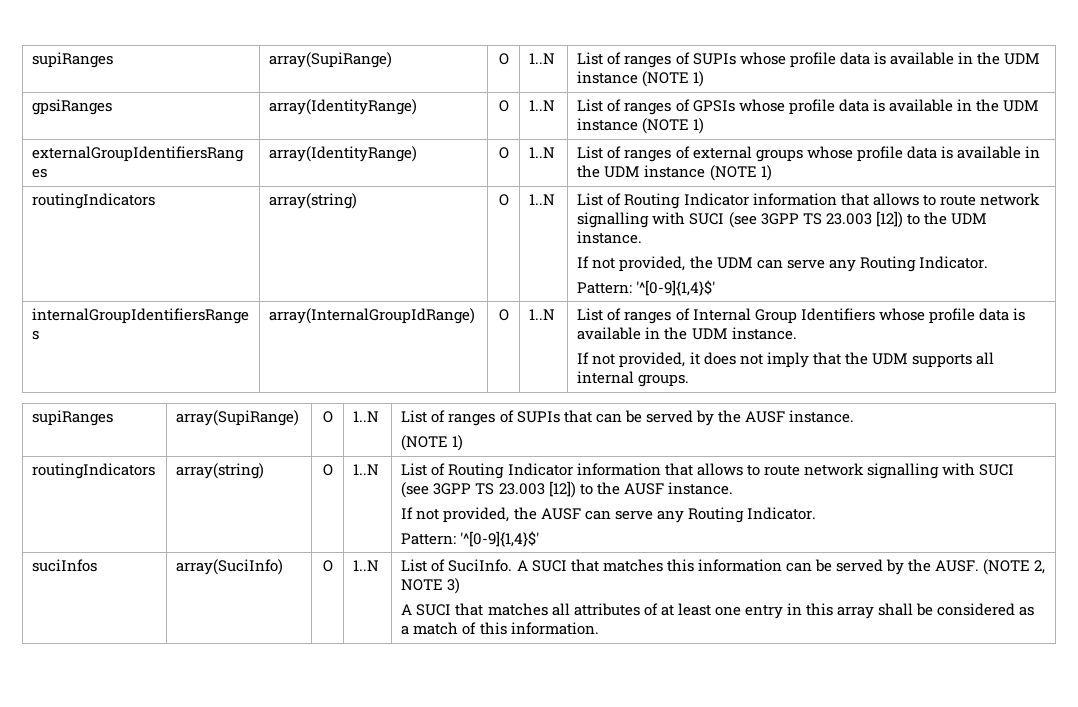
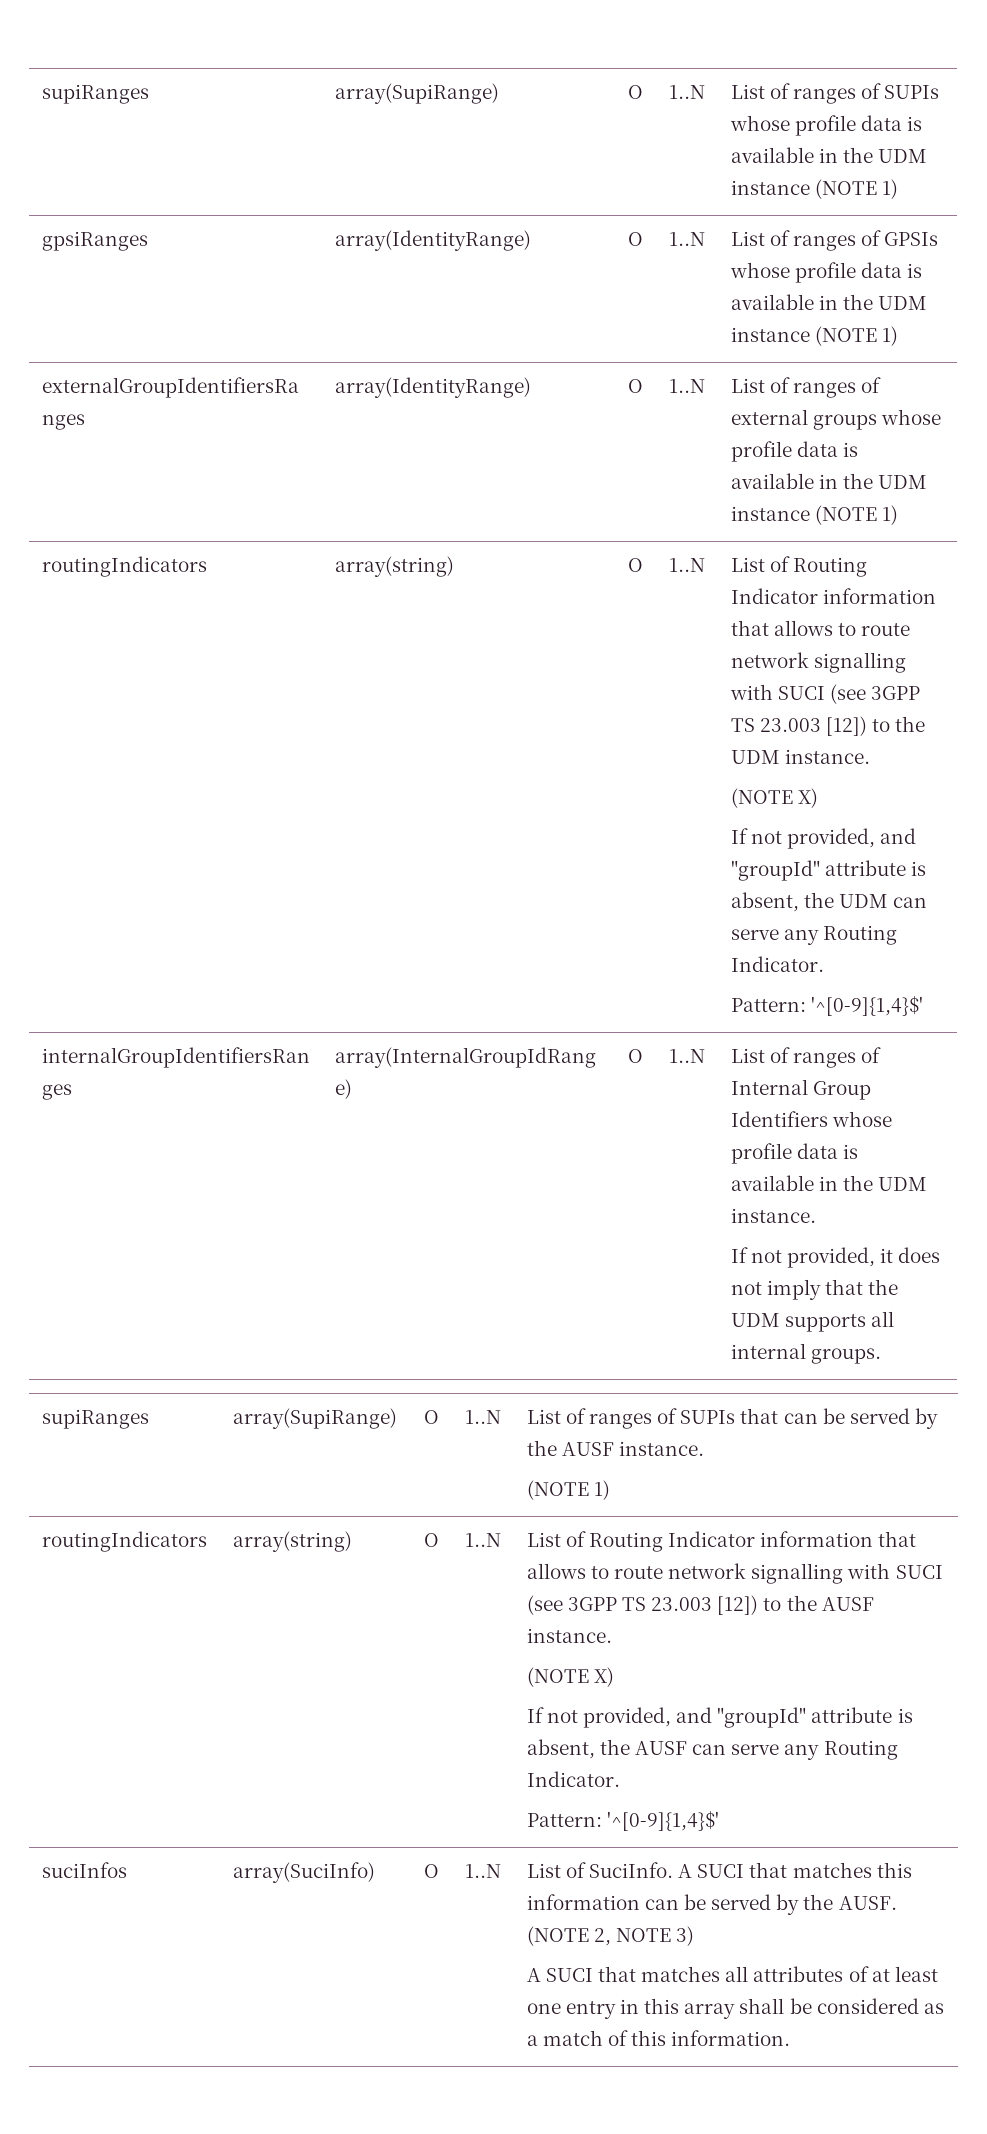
  List of Routing Indicator information that allows to route network signalling with SUCI (see 3GPP TS 23.003 [12]) to the UDM instance.
- If not provided, the UDM can serve any Routing Indicator.
+ (NOTE X)
+ If not provided, and "groupId" attribute is absent, the UDM can serve any Routing Indicator.
  List of Routing Indicator information that allows to route network signalling with SUCI (see 3GPP TS 23.003 [12]) to the AUSF instance.
- If not provided, the AUSF can serve any Routing Indicator.
+ (NOTE X)
+ If not provided, and "groupId" attribute is absent, the AUSF can serve any Routing Indicator.

